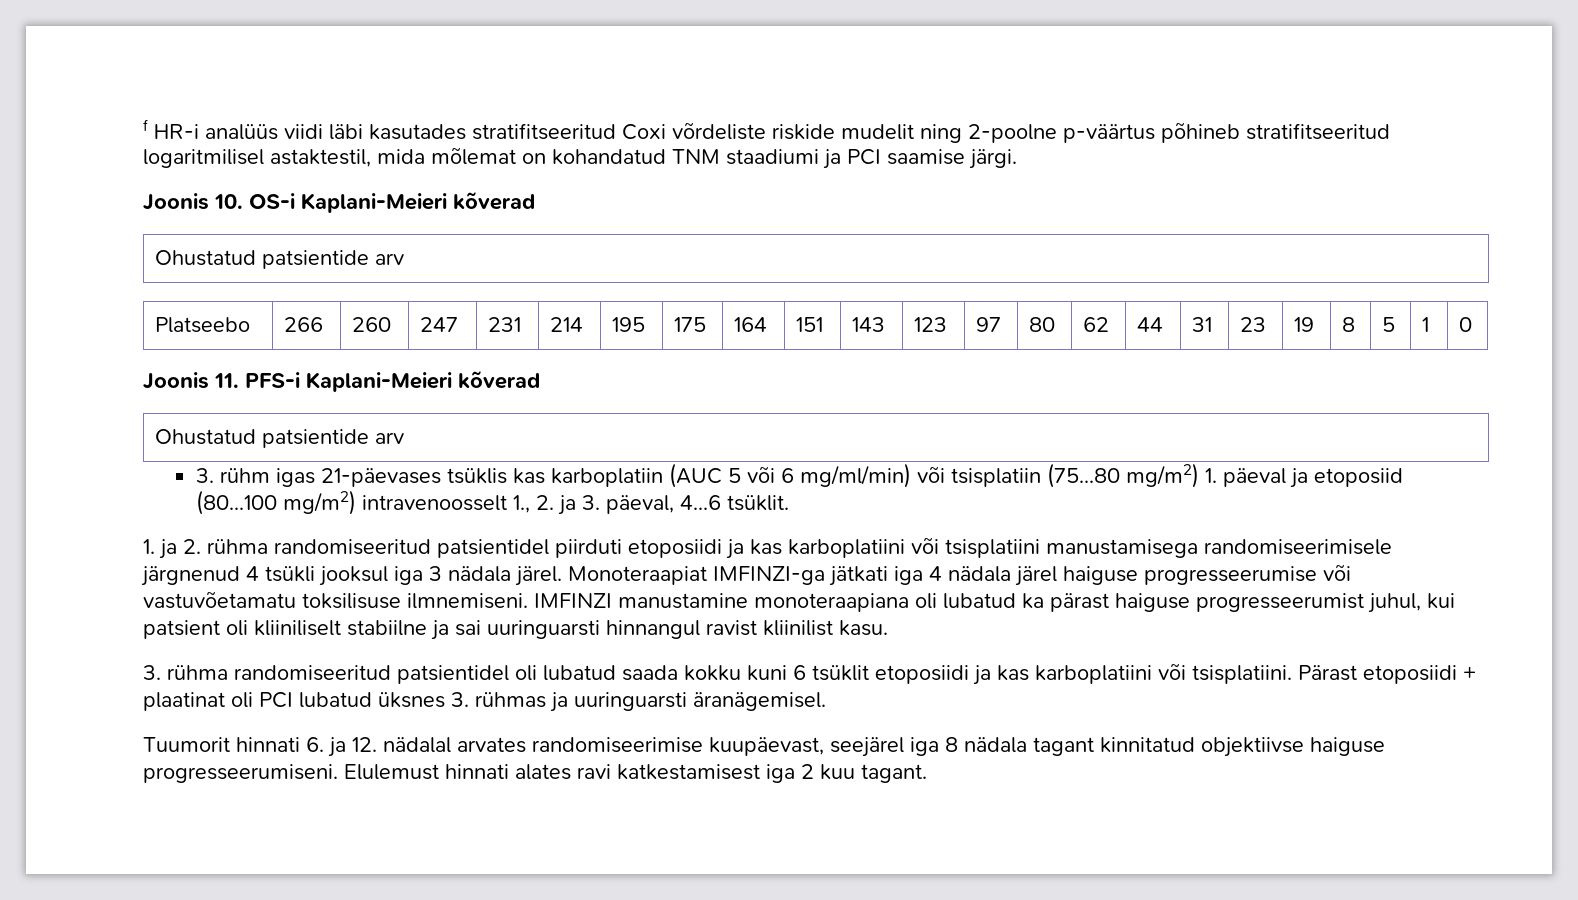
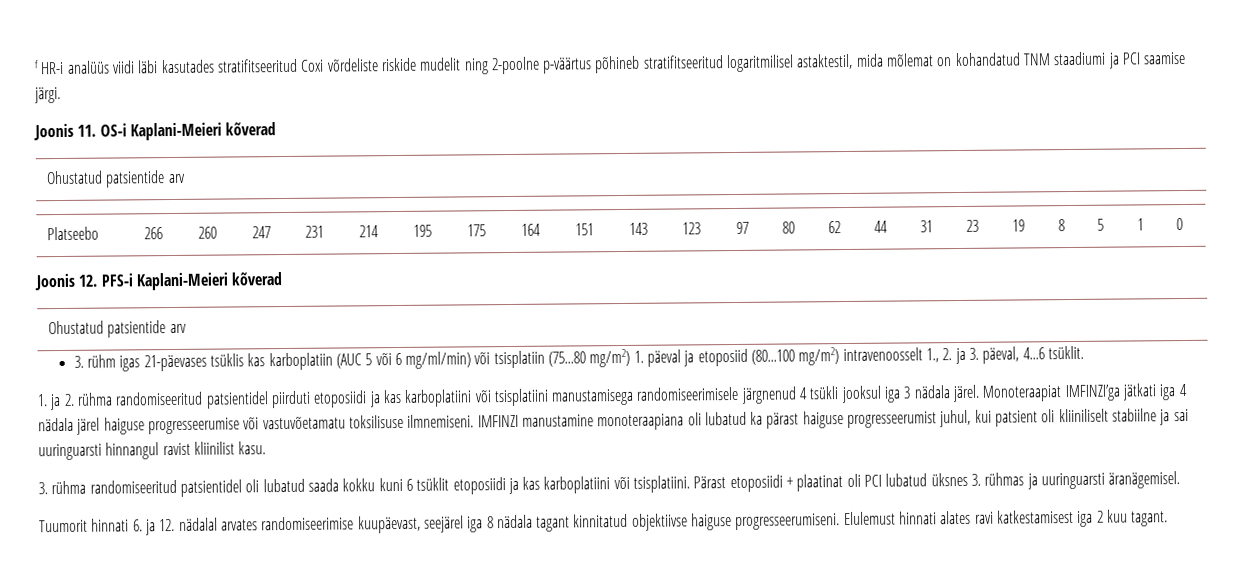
- Joonis 10. OS-i Kaplani-Meieri kõverad
+ Joonis 11. OS-i Kaplani-Meieri kõverad
- Joonis 11. PFS-i Kaplani-Meieri kõverad
+ Joonis 12. PFS-i Kaplani-Meieri kõverad
- Monoteraapiat IMFINZI-ga jätkati iga 4 nädala järel haiguse progresseerumise või vastuvõetamatu toksilisuse ilmnemiseni.
+ Monoteraapiat IMFINZI’ga jätkati iga 4 nädala järel haiguse progresseerumise või vastuvõetamatu toksilisuse ilmnemiseni.

